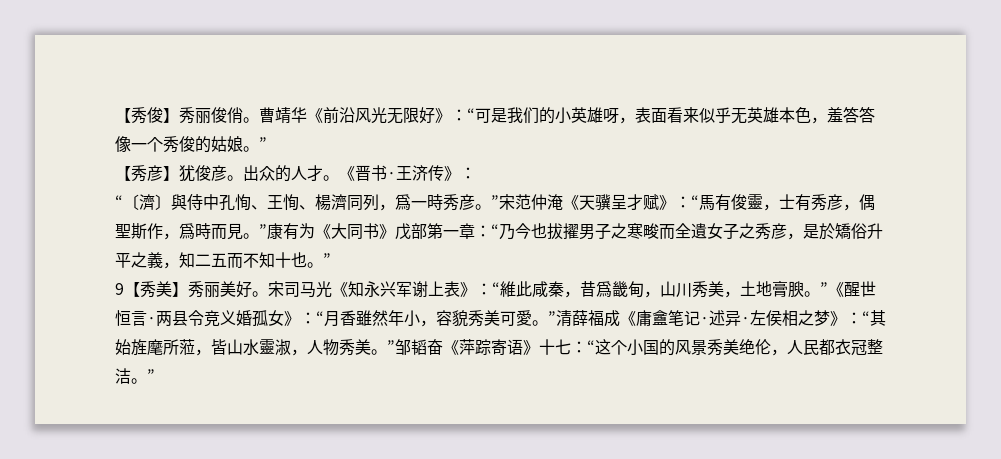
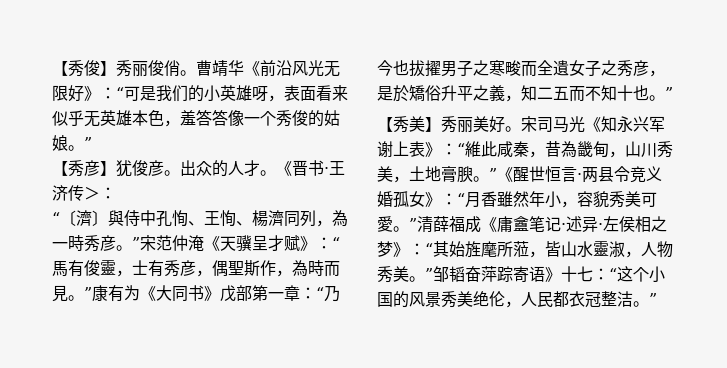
- 《晋书·王济传》：
+ 《晋书·王济传＞：
- “〔濟〕與侍中孔恂、王恂、楊濟同列，爲一時秀彦。”宋范仲淹《天骥呈才赋》：“馬有俊靈，士有秀彦，偶聖斯作，爲時而見。”康有为《大同书》戊部第一章：“乃今也拔擢男子之寒畯而全遺女子之秀彦，是於矯俗升平之義，知二五而不知十也。”
+ “〔濟〕與侍中孔恂、王恂、楊濟同列，為一時秀彦。”宋范仲淹《天骥呈才赋》：“馬有俊靈，士有秀彦，偶聖斯作，為時而見。”康有为《大同书》戊部第一章：“乃今也拔擢男子之寒畯而全遺女子之秀彦，是於矯俗升平之義，知二五而不知十也。”
- 9【秀美】秀丽美好。
+ 【秀美】秀丽美好。
- “維此咸秦，昔爲畿甸，山川秀美，土地膏腴。”《醒世恒言·两县令竞义婚孤女》：
+ “維此咸秦，昔為畿甸，山川秀美，土地膏腴。”《醒世恒言·两县令竞义婚孤女》：
- “其始旌麾所蒞，皆山水靈淑，人物秀美。”邹韬奋《萍踪寄语》十七：
+ “其始旌麾所蒞，皆山水靈淑，人物秀美。”邹韬奋萍踪寄语》十七：

